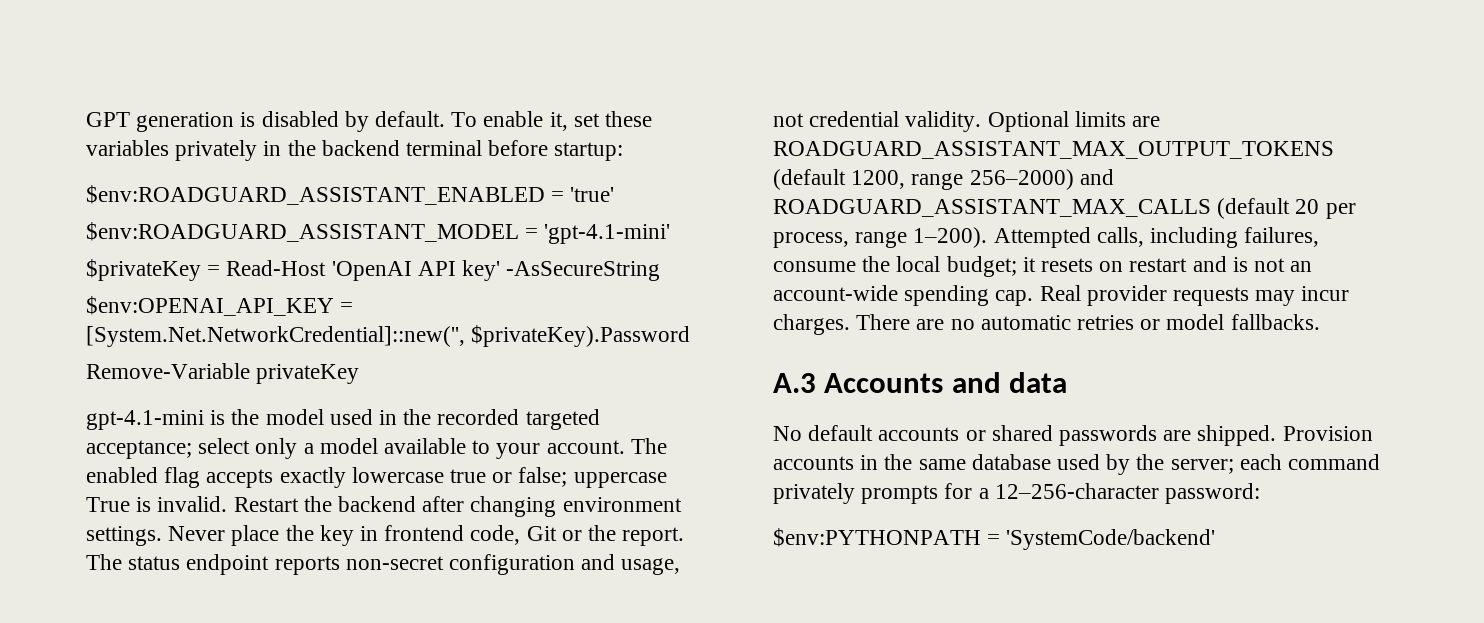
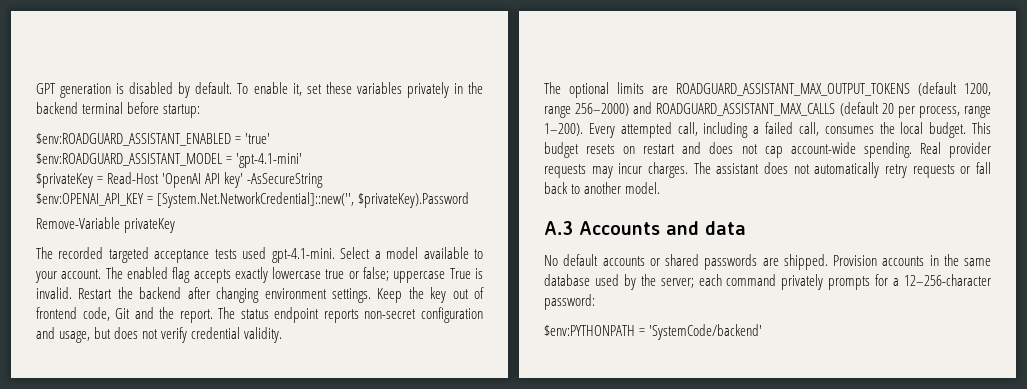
- gpt-4.1-mini is the model used in the recorded targeted acceptance; select only a model available to your account.
+ The recorded targeted acceptance tests used gpt-4.1-mini. Select a model available to your account.
- Never place the key in frontend code, Git or the report.
+ Keep the key out of frontend code, Git and the report.
- The status endpoint reports non-secret configuration and usage, not credential validity. Optional limits are ROADGUARD_ASSISTANT_MAX_OUTPUT_TOKENS (default 1200, range 256–2000) and ROADGUARD_ASSISTANT_MAX_CALLS (default 20 per process, range 1–200).
+ The status endpoint reports non-secret configuration and usage, but does not verify credential validity.
+ The optional limits are ROADGUARD_ASSISTANT_MAX_OUTPUT_TOKENS (default 1200, range 256–2000) and ROADGUARD_ASSISTANT_MAX_CALLS (default 20 per process, range 1–200).
- Attempted calls, including failures, consume the local budget; it resets on restart and is not an account-wide spending cap.
+ Every attempted call, including a failed call, consumes the local budget. This budget resets on restart and does not cap account-wide spending.
- There are no automatic retries or model fallbacks.
+ The assistant does not automatically retry requests or fall back to another model.

